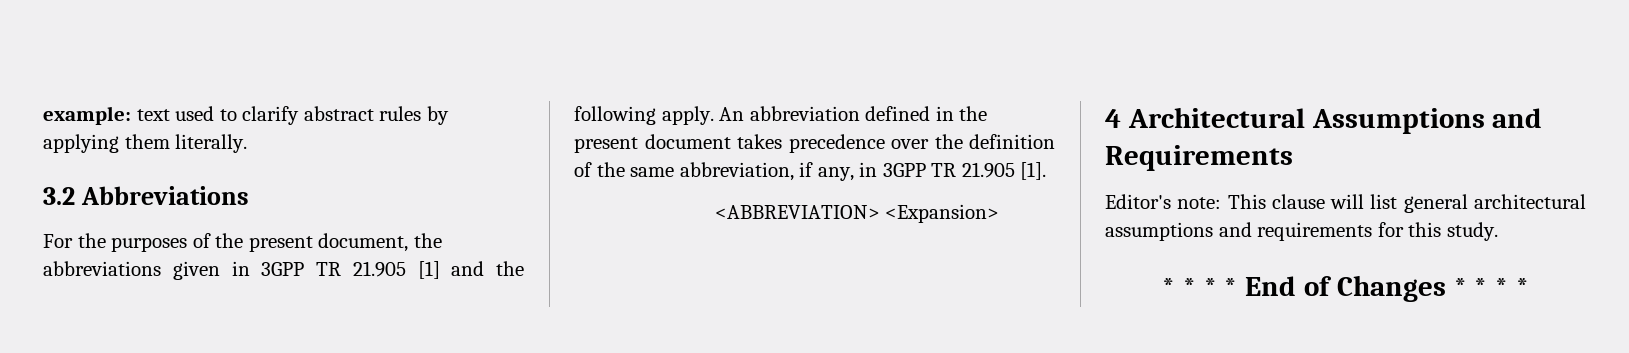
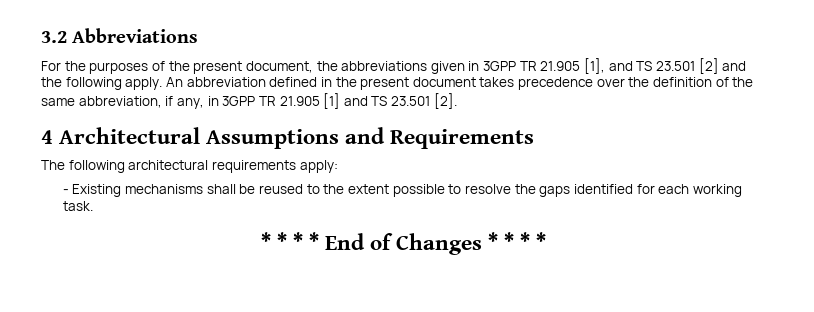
- example: text used to clarify abstract rules by applying them literally.
- For the purposes of the present document, the abbreviations given in 3GPP TR 21.905 [1] and the following apply.
+ For the purposes of the present document, the abbreviations given in 3GPP TR 21.905 [1], and TS 23.501 [2] and the following apply.
- An abbreviation defined in the present document takes precedence over the definition of the same abbreviation, if any, in 3GPP TR 21.905 [1].
- <ABBREVIATION> <Expansion>
+ An abbreviation defined in the present document takes precedence over the definition of the same abbreviation, if any, in 3GPP TR 21.905 [1] and TS 23.501 [2].
- Editor's note: This clause will list general architectural assumptions and requirements for this study.
+ The following architectural requirements apply:
+ - Existing mechanisms shall be reused to the extent possible to resolve the gaps identified for each working task.

